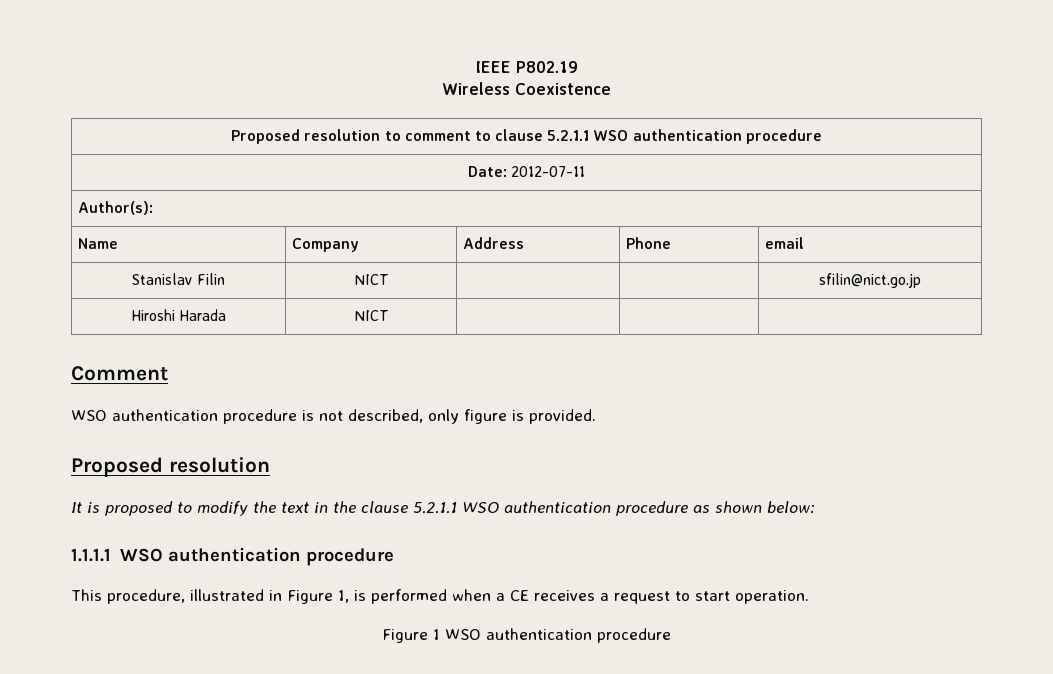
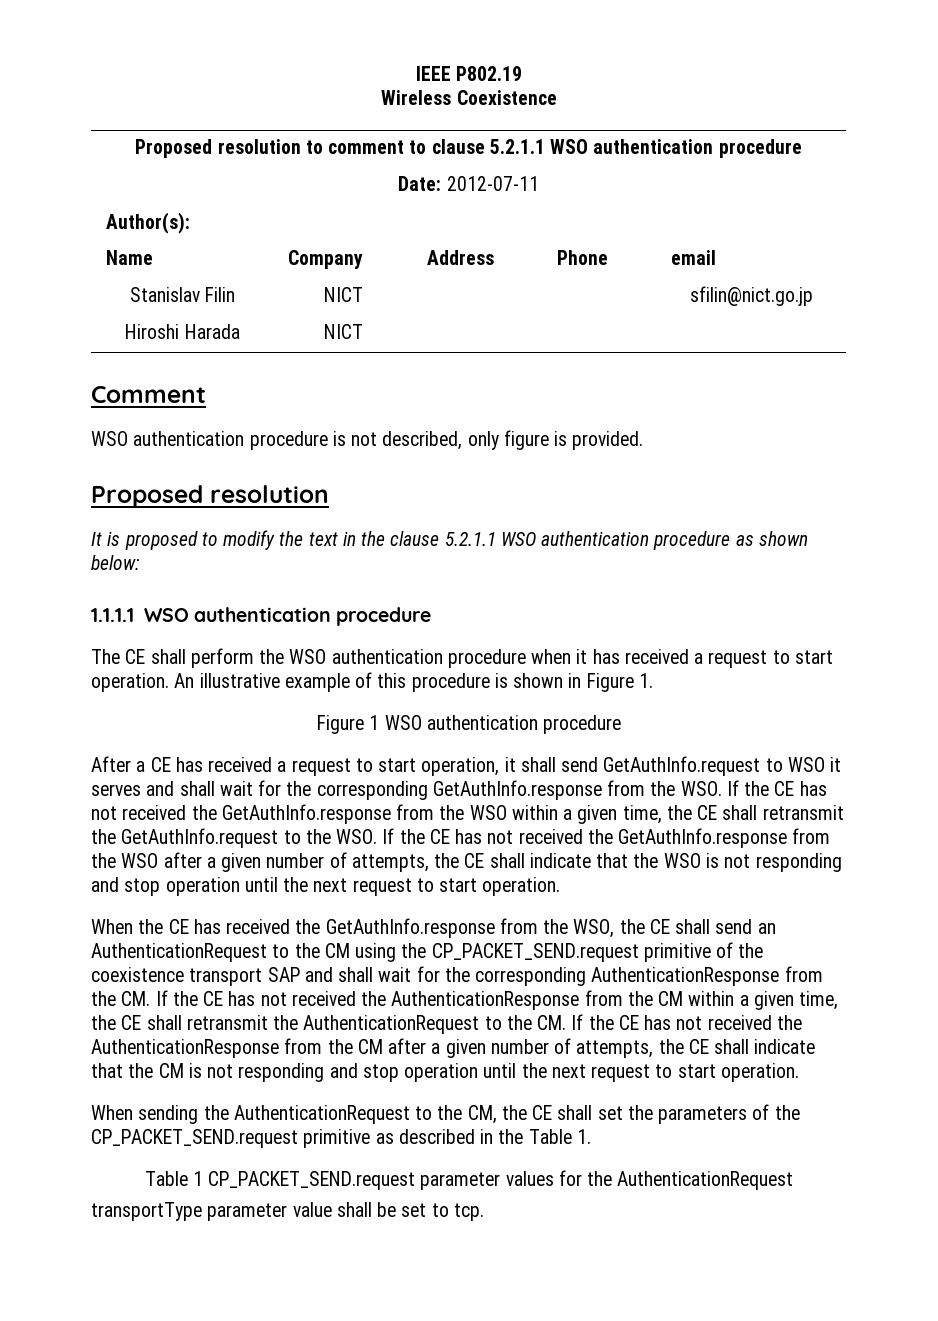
- This procedure, illustrated in Figure 1, is performed when a CE receives a request to start operation.
+ The CE shall perform the WSO authentication procedure when it has received a request to start operation. An illustrative example of this procedure is shown in Figure 1.
+ After a CE has received a request to start operation, it shall send GetAuthInfo.request to WSO it serves and shall wait for the corresponding GetAuthInfo.response from the WSO. If the CE has not received the GetAuthInfo.response from the WSO within a given time, the CE shall retransmit the GetAuthInfo.request to the WSO. If the CE has not received the GetAuthInfo.response from the WSO after a given number of attempts, the CE shall indicate that the WSO is not responding and stop operation until the next request to start operation.
+ When the CE has received the GetAuthInfo.response from the WSO, the CE shall send an AuthenticationRequest to the CM using the CP_PACKET_SEND.request primitive of the coexistence transport SAP and shall wait for the corresponding AuthenticationResponse from the CM. If the CE has not received the AuthenticationResponse from the CM within a given time, the CE shall retransmit the AuthenticationRequest to the CM. If the CE has not received the AuthenticationResponse from the CM after a given number of attempts, the CE shall indicate that the CM is not responding and stop operation until the next request to start operation.
+ When sending the AuthenticationRequest to the CM, the CE shall set the parameters of the CP_PACKET_SEND.request primitive as described in the Table 1.
+ Table 1 CP_PACKET_SEND.request parameter values for the AuthenticationRequest
+ transportType parameter value shall be set to tcp.

